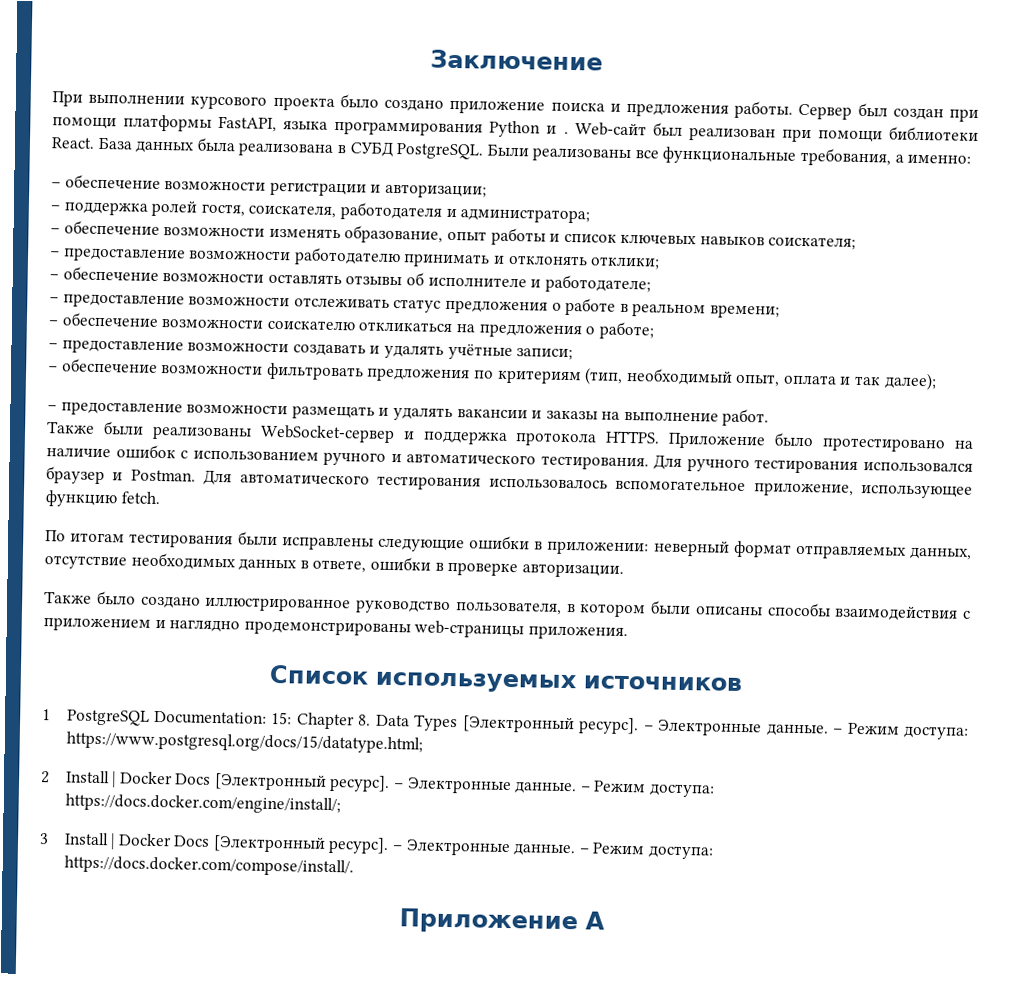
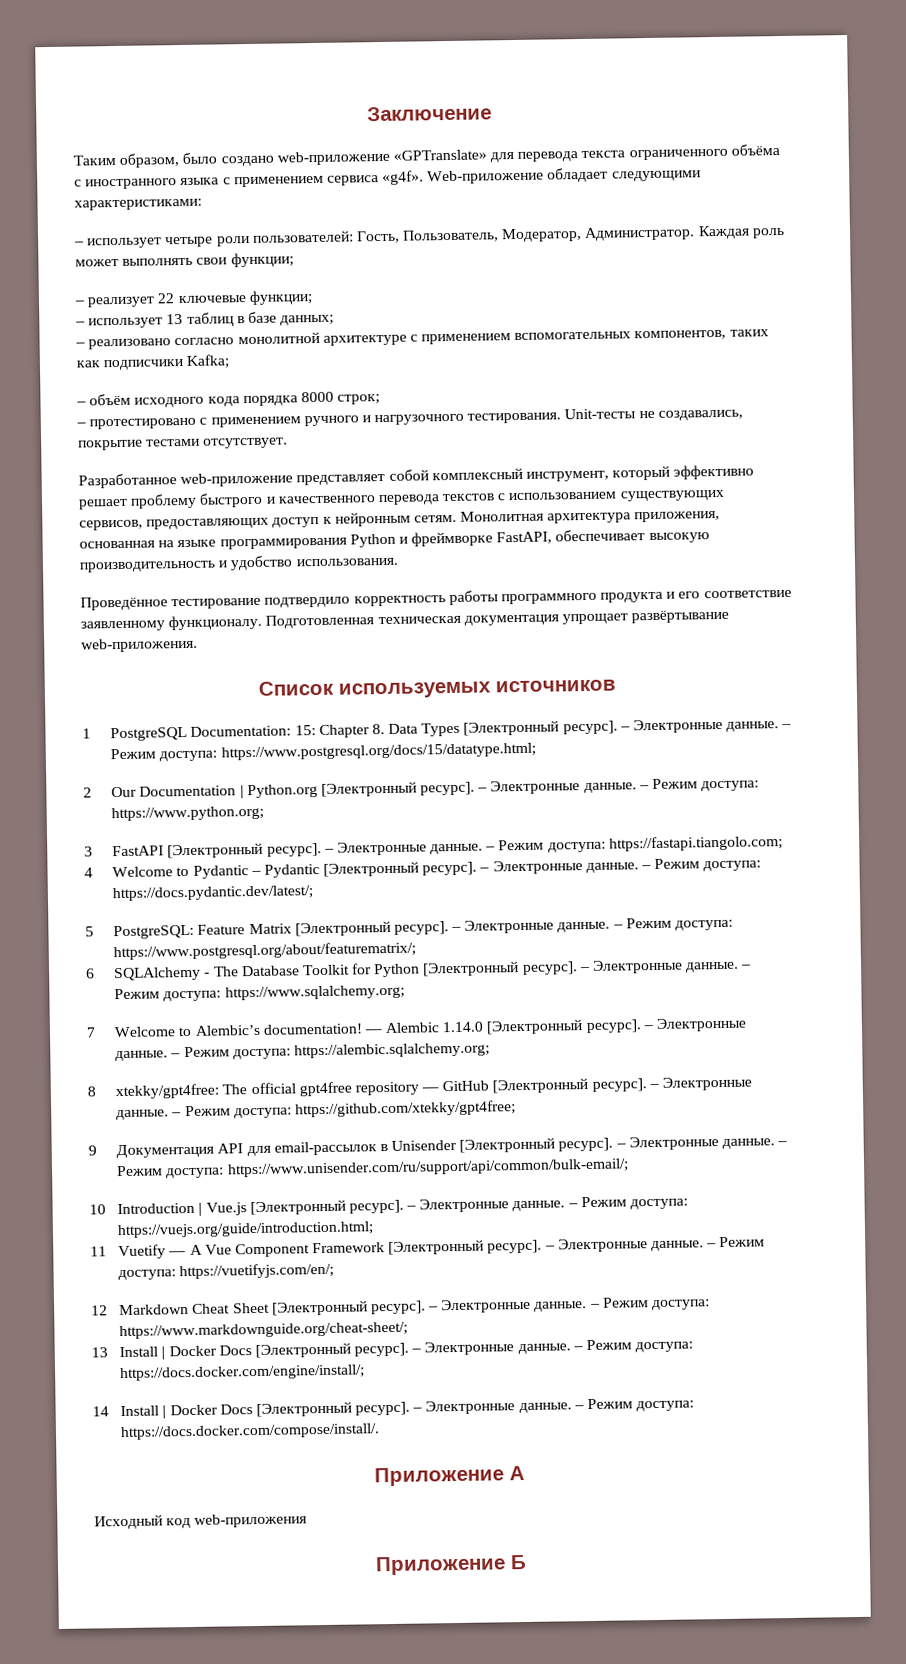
- При выполнении курсового проекта было создано приложение поиска и предложения работы. Сервер был создан при помощи платформы FastAPI, языка программирования Python и . Web-сайт был реализован при помощи библиотеки React. База данных была реализована в СУБД PostgreSQL. Были реализованы все функциональные требования, а именно:
- – обеспечение возможности регистрации и авторизации;
- – поддержка ролей гостя, соискателя, работодателя и администратора;
- – обеспечение возможности изменять образование, опыт работы и список ключевых навыков соискателя;
- – предоставление возможности работодателю принимать и отклонять отклики;
- − обеспечение возможности оставлять отзывы об исполнителе и работодателе;
- − предоставление возможности отслеживать статус предложения о работе в реальном времени;
- − обеспечение возможности соискателю откликаться на предложения о работе;
- − предоставление возможности создавать и удалять учётные записи;
- − обеспечение возможности фильтровать предложения по критериям (тип, необходимый опыт, оплата и так далее);
- − предоставление возможности размещать и удалять вакансии и заказы на выполнение работ.
- Также были реализованы WebSocket-сервер и поддержка протокола HTTPS. Приложение было протестировано на наличие ошибок с использованием ручного и автоматического тестирования. Для ручного тестирования использовался браузер и Postman. Для автоматического тестирования использовалось вспомогательное приложение, использующее функцию fetch.
- По итогам тестирования были исправлены следующие ошибки в приложении: неверный формат отправляемых данных, отсутствие необходимых данных в ответе, ошибки в проверке авторизации.
- Также было создано иллюстрированное руководство пользователя, в котором были описаны способы взаимодействия с приложением и наглядно продемонстрированы web-страницы приложения.
+ Таким образом, было создано web-приложение «GPTranslate» для перевода текста ограниченного объёма с иностранного языка с применением сервиса «g4f». Web-приложение обладает следующими характеристиками:
+ – использует четыре роли пользователей: Гость, Пользователь, Модератор, Администратор. Каждая роль может выполнять свои функции;
+ – реализует 22 ключевые функции;
+ – использует 13 таблиц в базе данных;
+ – реализовано согласно монолитной архитектуре с применением вспомогательных компонентов, таких как подписчики Kafka;
+ – объём исходного кода порядка 8000 строк;
+ – протестировано с применением ручного и нагрузочного тестирования. Unit-тесты не создавались, покрытие тестами отсутствует.
+ Разработанное web-приложение представляет собой комплексный инструмент, который эффективно решает проблему быстрого и качественного перевода текстов с использованием существующих сервисов, предоставляющих доступ к нейронным сетям. Монолитная архитектура приложения, основанная на языке программирования Python и фреймворке FastAPI, обеспечивает высокую производительность и удобство использования.
+ Проведённое тестирование подтвердило корректность работы программного продукта и его соответствие заявленному функционалу. Подготовленная техническая документация упрощает развёртывание web-приложения.
- 2 Install | Docker Docs [Электронный ресурс].
+ 2 Our Documentation | Python.org [Электронный ресурс]. – Электронные данные. – Режим доступа: https://www.python.org;
+ 3 FastAPI [Электронный ресурс]. – Электронные данные. – Режим доступа: https://fastapi.tiangolo.com;
+ 4 Welcome to Pydantic – Pydantic [Электронный ресурс]. – Электронные данные. – Режим доступа: https://docs.pydantic.dev/latest/;
+ 5 PostgreSQL: Feature Matrix [Электронный ресурс]. – Электронные данные. – Режим доступа: https://www.postgresql.org/about/featurematrix/;
+ 6 SQLAlchemy - The Database Toolkit for Python [Электронный ресурс]. – Электронные данные. – Режим доступа: https://www.sqlalchemy.org;
+ 7 Welcome to Alembic’s documentation! — Alembic 1.14.0 [Электронный ресурс]. – Электронные данные. – Режим доступа: https://alembic.sqlalchemy.org;
+ 8 xtekky/gpt4free: The official gpt4free repository — GitHub [Электронный ресурс]. – Электронные данные. – Режим доступа: https://github.com/xtekky/gpt4free;
+ 9 Документация API для email-рассылок в Unisender [Электронный ресурс]. – Электронные данные. – Режим доступа: https://www.unisender.com/ru/support/api/common/bulk-email/;
+ 10 Introduction | Vue.js [Электронный ресурс]. – Электронные данные. – Режим доступа: https://vuejs.org/guide/introduction.html;
+ 11 Vuetify — A Vue Component Framework [Электронный ресурс]. – Электронные данные. – Режим доступа: https://vuetifyjs.com/en/;
+ 12 Markdown Cheat Sheet [Электронный ресурс]. – Электронные данные. – Режим доступа: https://www.markdownguide.org/cheat-sheet/;
+ 13 Install | Docker Docs [Электронный ресурс].
- 3 Install | Docker Docs [Электронный ресурс].
+ 14 Install | Docker Docs [Электронный ресурс].
+ Исходный код web-приложения
+ Приложение Б

